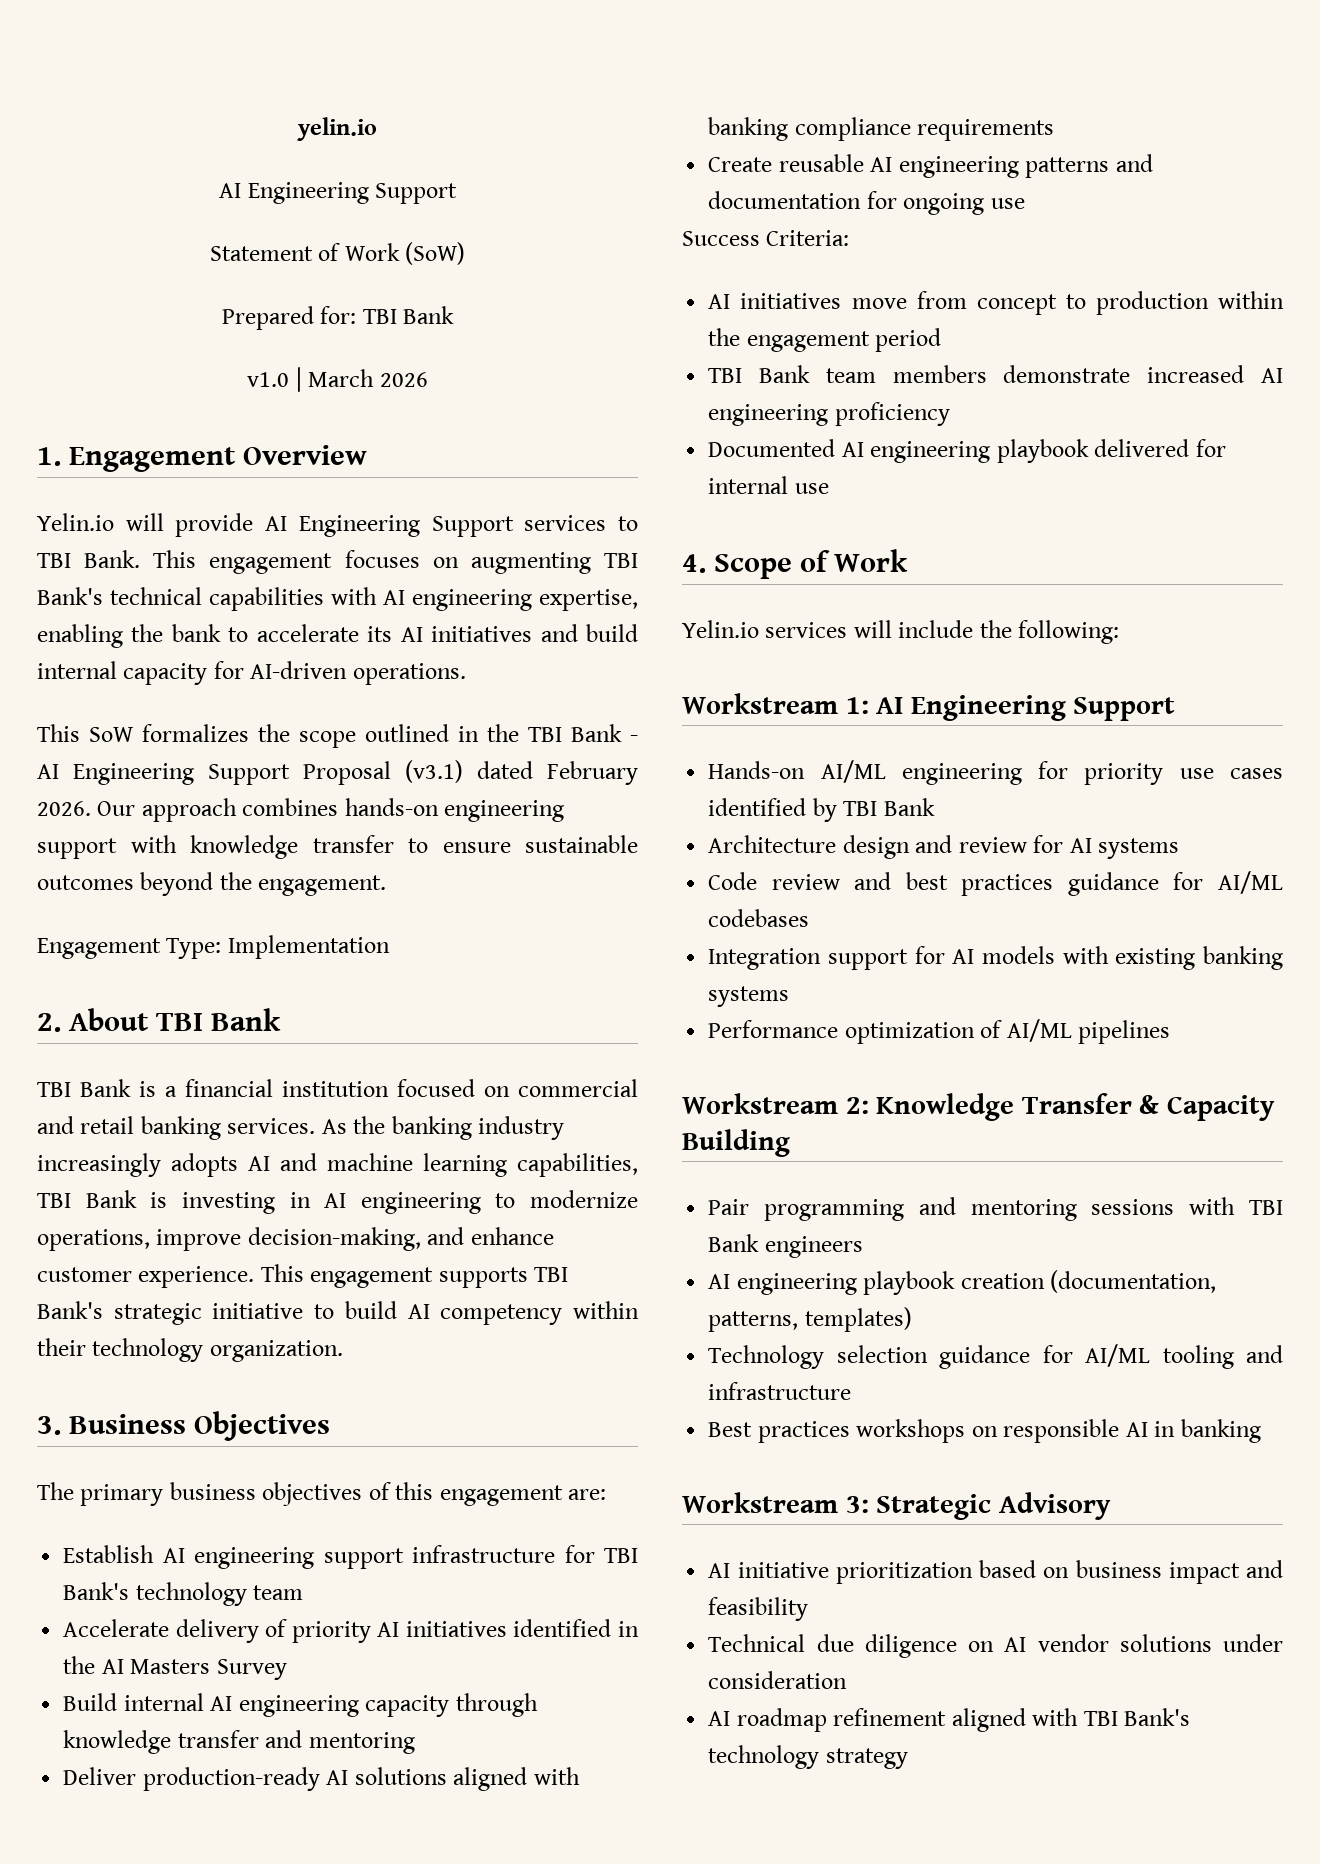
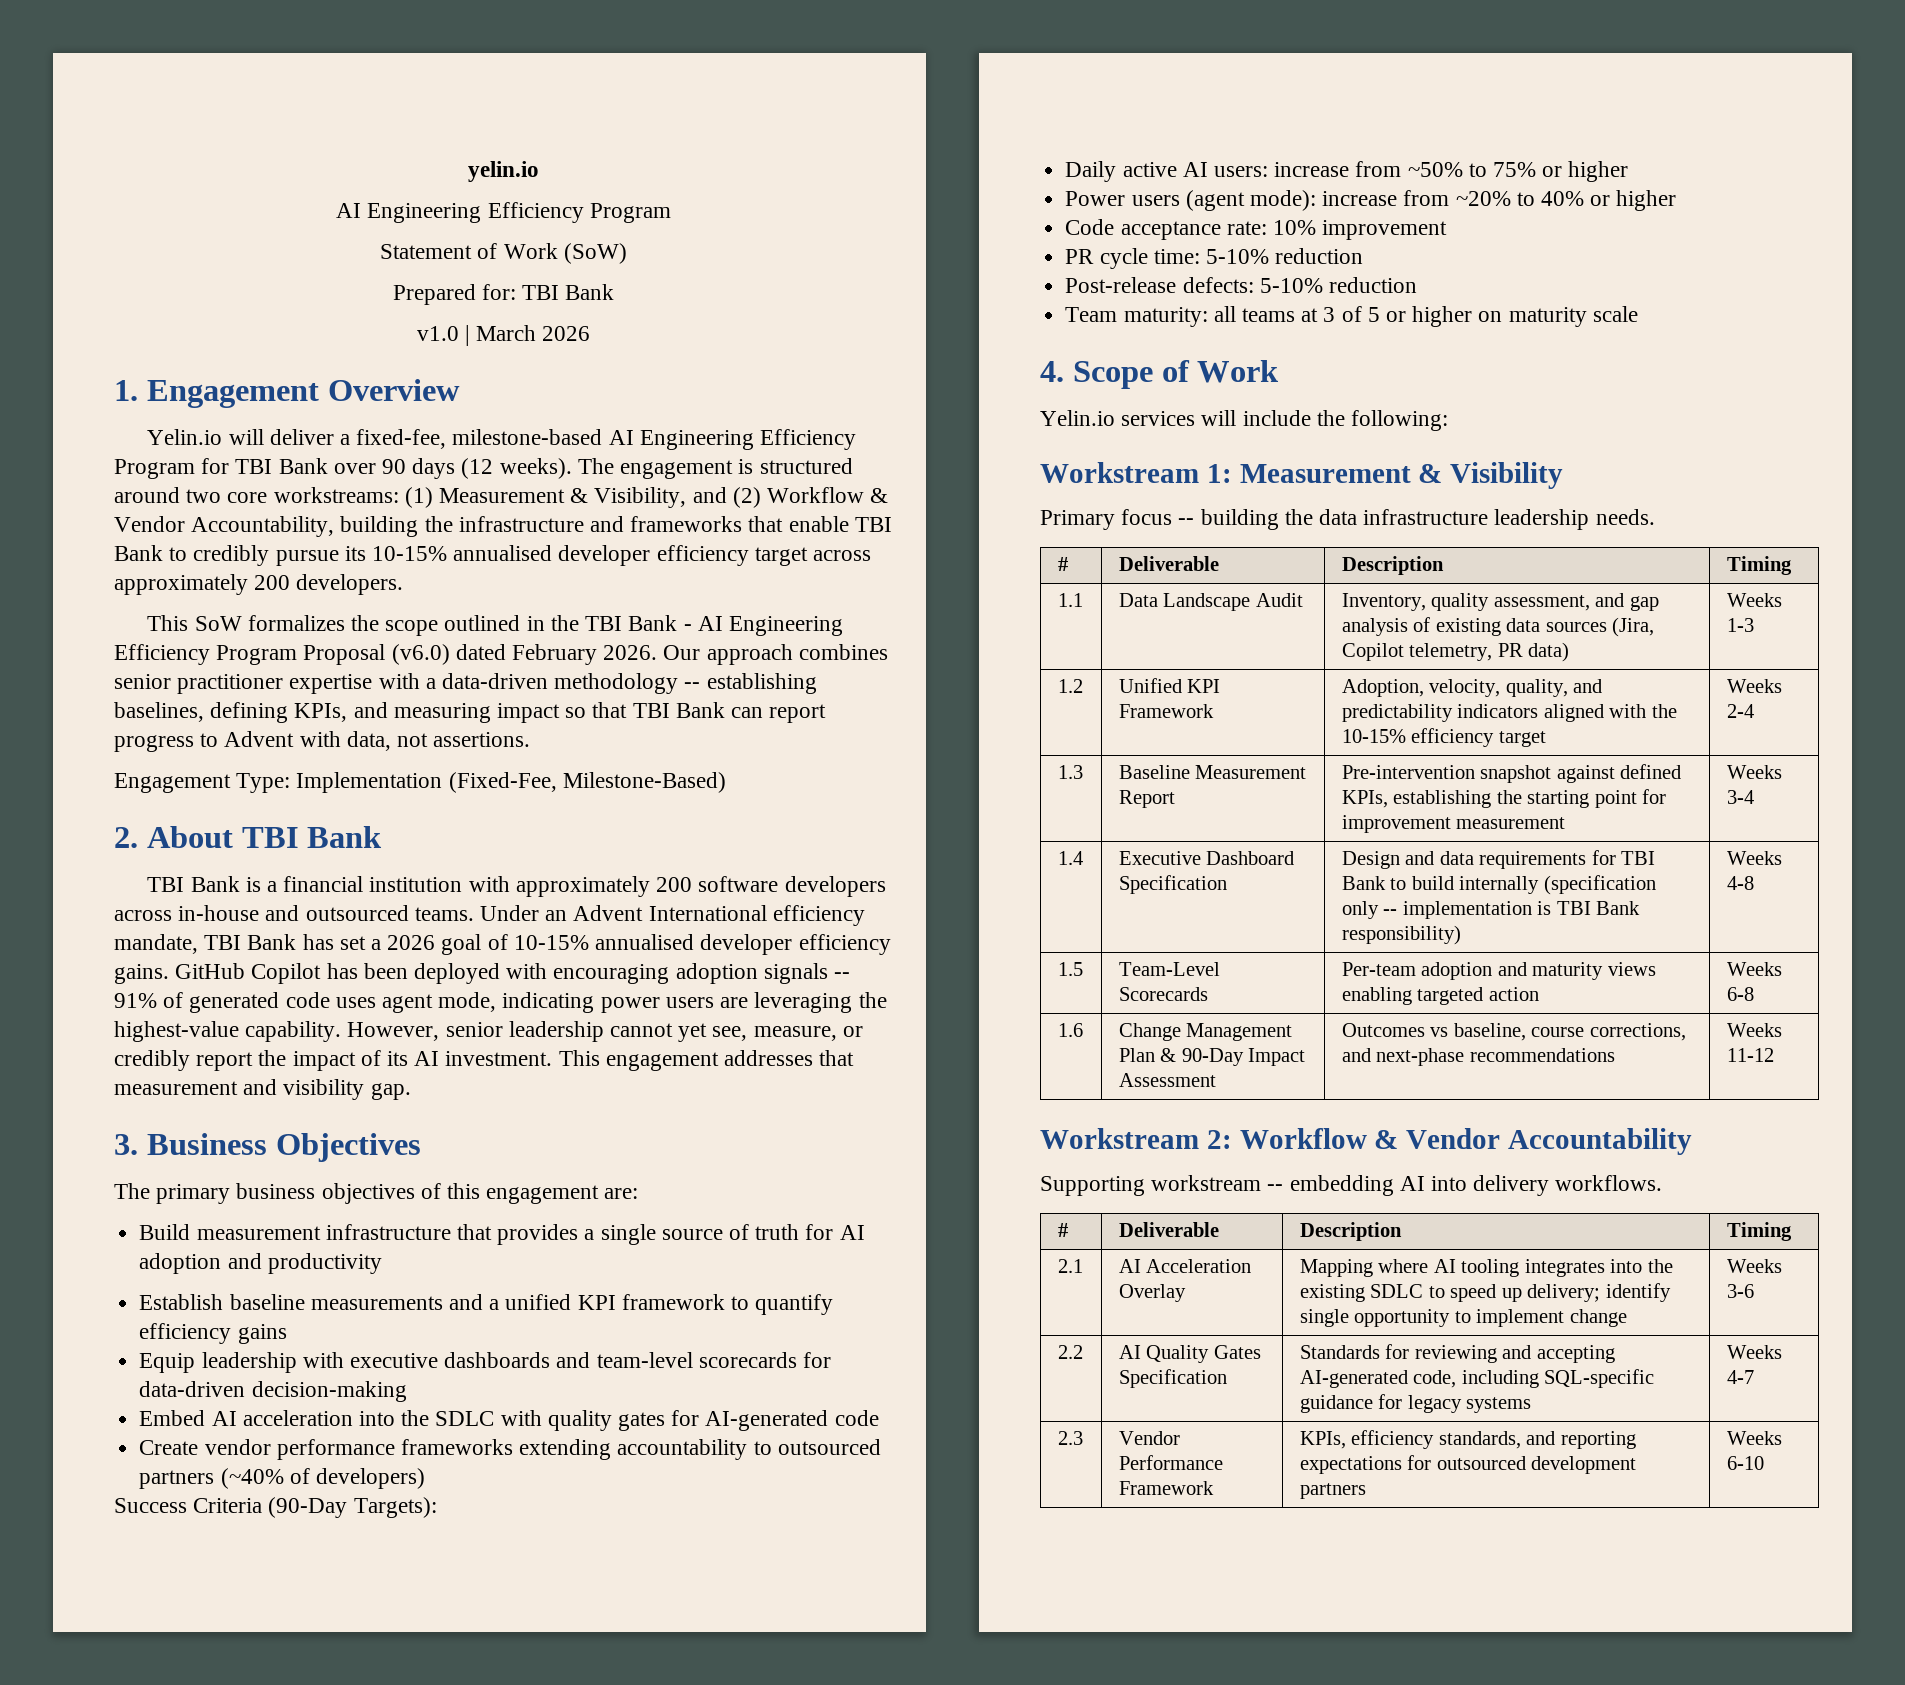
  yelin.io
- AI Engineering Support
+ AI Engineering Efficiency Program
- Yelin.io will provide AI Engineering Support services to TBI Bank. This engagement focuses on augmenting TBI Bank's technical capabilities with AI engineering expertise, enabling the bank to accelerate its AI initiatives and build internal capacity for AI-driven operations.
+ Yelin.io will deliver a fixed-fee, milestone-based AI Engineering Efficiency Program for TBI Bank over 90 days (12 weeks). The engagement is structured around two core workstreams: (1) Measurement & Visibility, and (2) Workflow & Vendor Accountability, building the infrastructure and frameworks that enable TBI Bank to credibly pursue its 10-15% annualised developer efficiency target across approximately 200 developers.
- This SoW formalizes the scope outlined in the TBI Bank - AI Engineering Support Proposal (v3.1) dated February 2026.
+ This SoW formalizes the scope outlined in the TBI Bank - AI Engineering Efficiency Program Proposal (v6.0) dated February 2026.
- Our approach combines hands-on engineering support with knowledge transfer to ensure sustainable outcomes beyond the engagement.
+ Our approach combines senior practitioner expertise with a data-driven methodology -- establishing baselines, defining KPIs, and measuring impact so that TBI Bank can report progress to Advent with data, not assertions.
- Engagement Type: Implementation
+ Engagement Type: Implementation (Fixed-Fee, Milestone-Based)
- TBI Bank is a financial institution focused on commercial and retail banking services. As the banking industry increasingly adopts AI and machine learning capabilities, TBI Bank is investing in AI engineering to modernize operations, improve decision-making, and enhance customer experience. This engagement supports TBI Bank's strategic initiative to build AI competency within their technology organization.
+ TBI Bank is a financial institution with approximately 200 software developers across in-house and outsourced teams. Under an Advent International efficiency mandate, TBI Bank has set a 2026 goal of 10-15% annualised developer efficiency gains. GitHub Copilot has been deployed with encouraging adoption signals -- 91% of generated code uses agent mode, indicating power users are leveraging the highest-value capability. However, senior leadership cannot yet see, measure, or credibly report the impact of its AI investment. This engagement addresses that measurement and visibility gap.
- Establish AI engineering support infrastructure for TBI Bank's technology team
- Accelerate delivery of priority AI initiatives identified in the AI Masters Survey
- Build internal AI engineering capacity through knowledge transfer and mentoring
- Deliver production-ready AI solutions aligned with banking compliance requirements
- Create reusable AI engineering patterns and documentation for ongoing use
- Success Criteria:
- AI initiatives move from concept to production within the engagement period
- TBI Bank team members demonstrate increased AI engineering proficiency
- Documented AI engineering playbook delivered for internal use
+ Build measurement infrastructure that provides a single source of truth for AI adoption and productivity
+ Establish baseline measurements and a unified KPI framework to quantify efficiency gains
+ Equip leadership with executive dashboards and team-level scorecards for data-driven decision-making
+ Embed AI acceleration into the SDLC with quality gates for AI-generated code
+ Create vendor performance frameworks extending accountability to outsourced partners (~40% of developers)
+ Success Criteria (90-Day Targets):
+ Daily active AI users: increase from ~50% to 75% or higher
+ Power users (agent mode): increase from ~20% to 40% or higher
+ Code acceptance rate: 10% improvement
+ PR cycle time: 5-10% reduction
+ Post-release defects: 5-10% reduction
+ Team maturity: all teams at 3 of 5 or higher on maturity scale
- Workstream 1: AI Engineering Support
- Hands-on AI/ML engineering for priority use cases identified by TBI Bank
- Architecture design and review for AI systems
- Code review and best practices guidance for AI/ML codebases
- Integration support for AI models with existing banking systems
- Performance optimization of AI/ML pipelines
- Workstream 2: Knowledge Transfer & Capacity Building
- Pair programming and mentoring sessions with TBI Bank engineers
- AI engineering playbook creation (documentation, patterns, templates)
- Technology selection guidance for AI/ML tooling and infrastructure
- Best practices workshops on responsible AI in banking
- Workstream 3: Strategic Advisory
- AI initiative prioritization based on business impact and feasibility
- Technical due diligence on AI vendor solutions under consideration
- AI roadmap refinement aligned with TBI Bank's technology strategy
+ Workstream 1: Measurement & Visibility
+ Primary focus -- building the data infrastructure leadership needs.
+ # | Deliverable | Description | Timing
+ 1.1 | Data Landscape Audit | Inventory, quality assessment, and gap analysis of existing data sources (Jira, Copilot telemetry, PR data) | Weeks 1-3
+ 1.2 | Unified KPI Framework | Adoption, velocity, quality, and predictability indicators aligned with the 10-15% efficiency target | Weeks 2-4
+ 1.3 | Baseline Measurement Report | Pre-intervention snapshot against defined KPIs, establishing the starting point for improvement measurement | Weeks 3-4
+ 1.4 | Executive Dashboard Specification | Design and data requirements for TBI Bank to build internally (specification only -- implementation is TBI Bank responsibility) | Weeks 4-8
+ 1.5 | Team-Level Scorecards | Per-team adoption and maturity views enabling targeted action | Weeks 6-8
+ 1.6 | Change Management Plan & 90-Day Impact Assessment | Outcomes vs baseline, course corrections, and next-phase recommendations | Weeks 11-12
+ Workstream 2: Workflow & Vendor Accountability
+ Supporting workstream -- embedding AI into delivery workflows.
+ # | Deliverable | Description | Timing
+ 2.1 | AI Acceleration Overlay | Mapping where AI tooling integrates into the existing SDLC to speed up delivery; identify single opportunity to implement change | Weeks 3-6
+ 2.2 | AI Quality Gates Specification | Standards for reviewing and accepting AI-generated code, including SQL-specific guidance for legacy systems | Weeks 4-7
+ 2.3 | Vendor Performance Framework | KPIs, efficiency standards, and reporting expectations for outsourced development partners | Weeks 6-10

